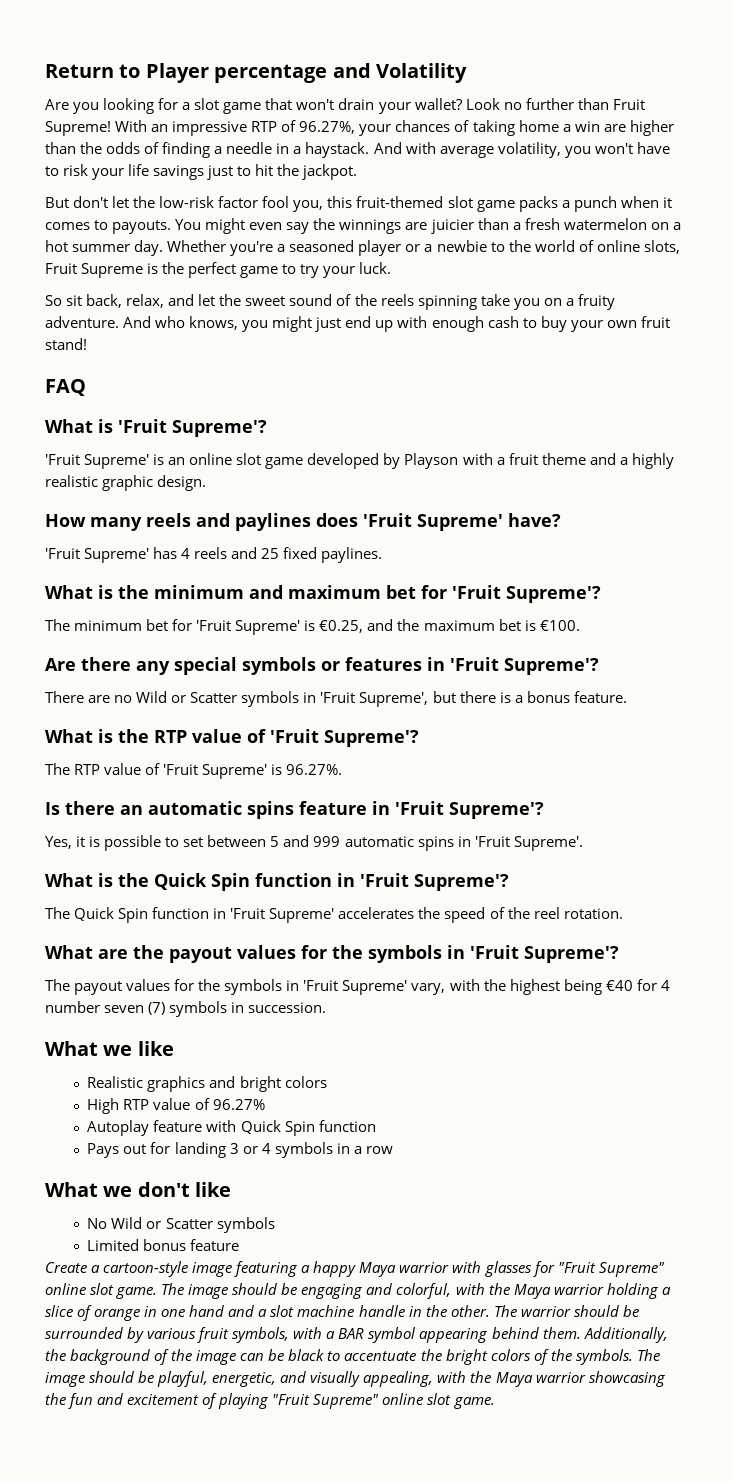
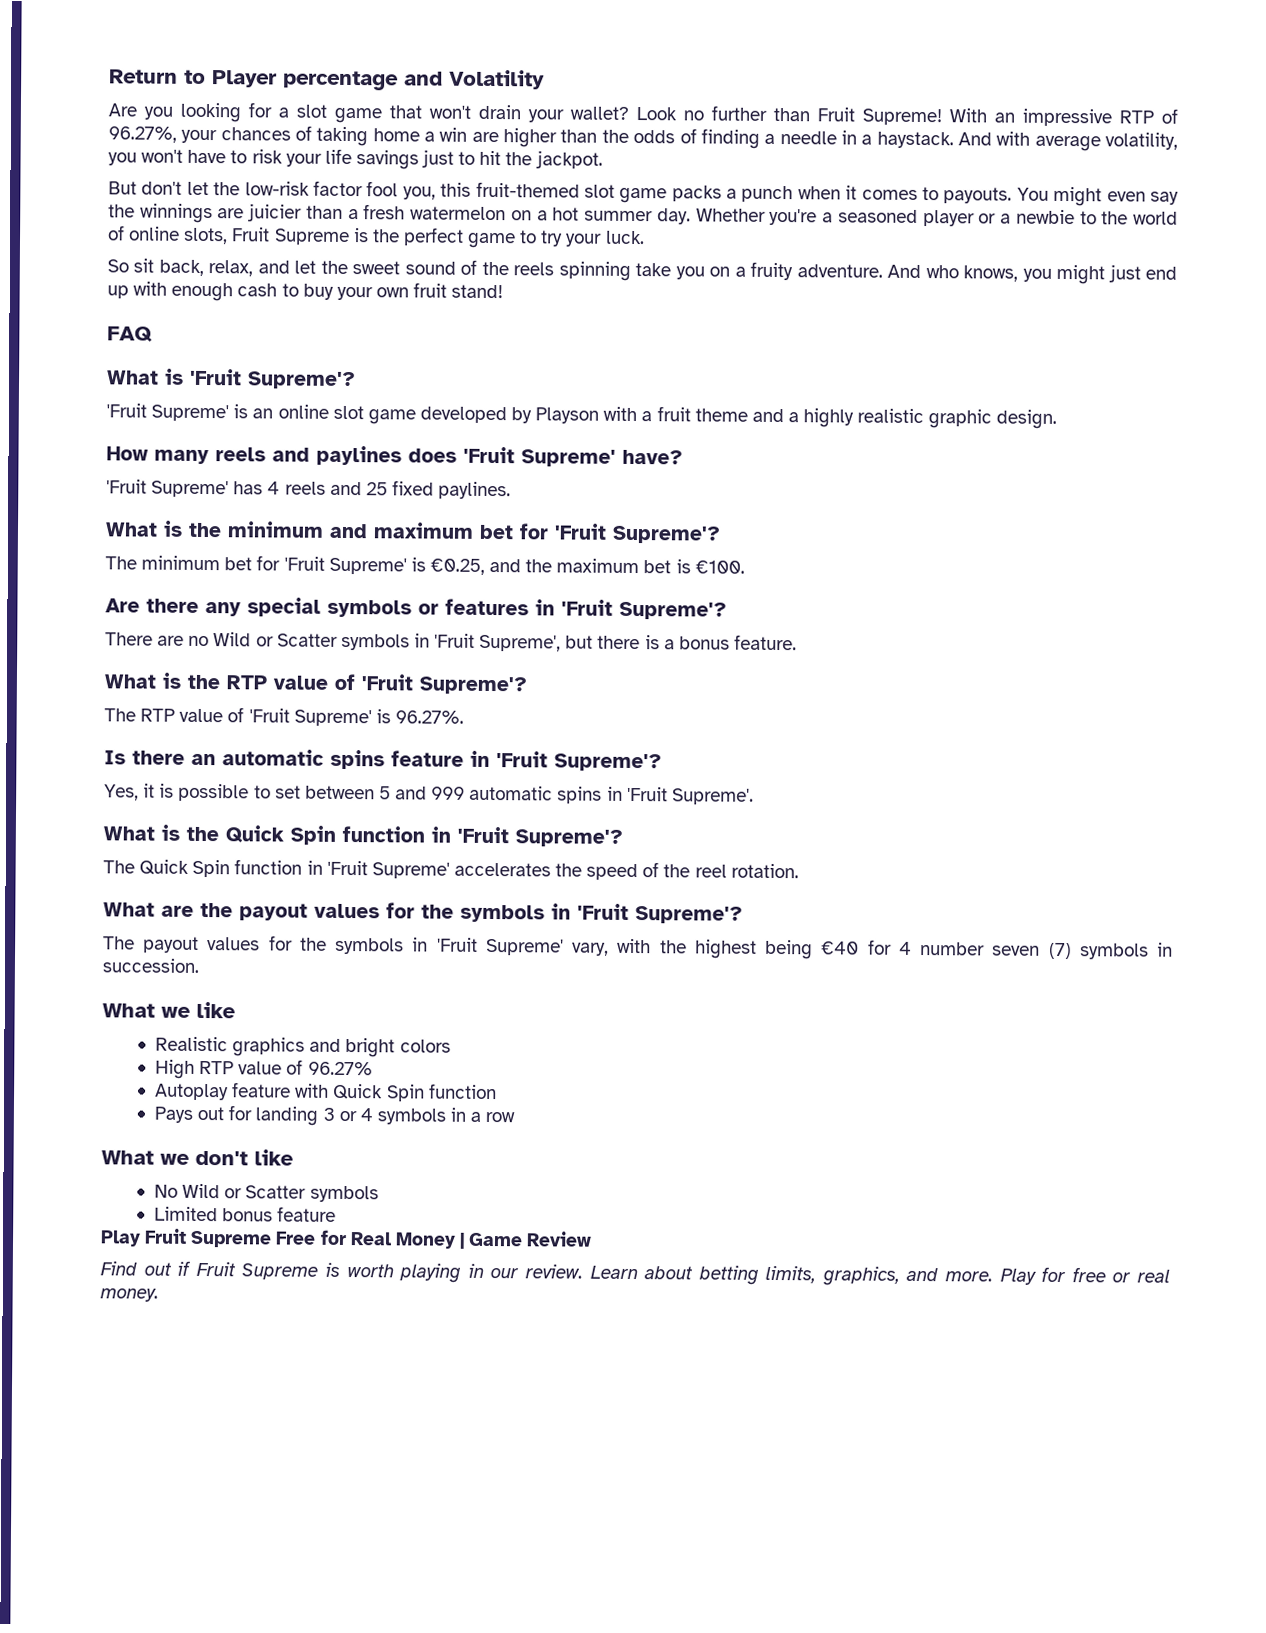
- Create a cartoon-style image featuring a happy Maya warrior with glasses for "Fruit Supreme" online slot game. The image should be engaging and colorful, with the Maya warrior holding a slice of orange in one hand and a slot machine handle in the other. The warrior should be surrounded by various fruit symbols, with a BAR symbol appearing behind them. Additionally, the background of the image can be black to accentuate the bright colors of the symbols. The image should be playful, energetic, and visually appealing, with the Maya warrior showcasing the fun and excitement of playing "Fruit Supreme" online slot game.
+ Play Fruit Supreme Free for Real Money | Game Review
+ Find out if Fruit Supreme is worth playing in our review. Learn about betting limits, graphics, and more. Play for free or real money.

